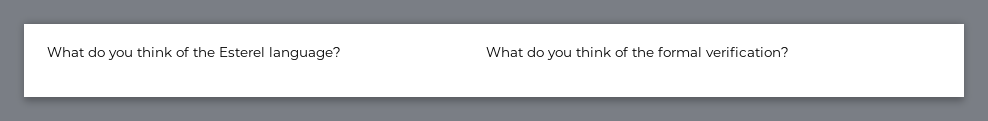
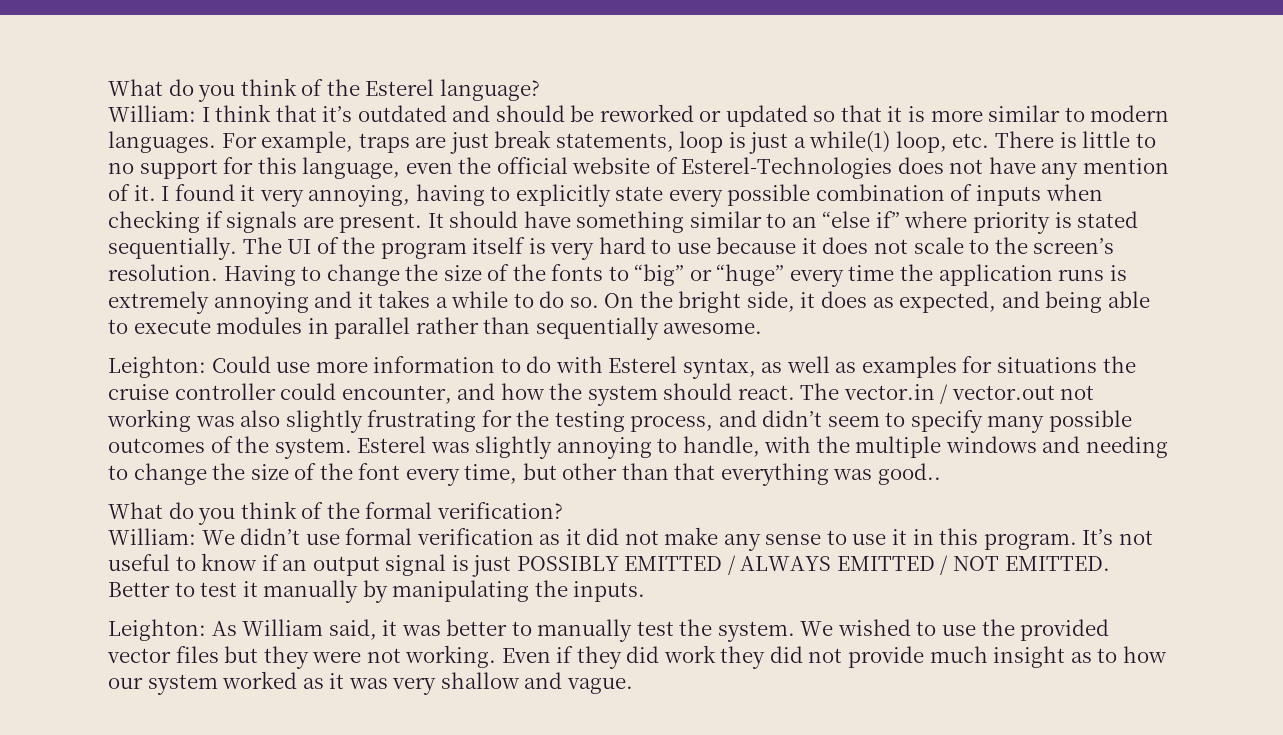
+ William: I think that it’s outdated and should be reworked or updated so that it is more similar to modern languages. For example, traps are just break statements, loop is just a while(1) loop, etc. There is little to no support for this language, even the official website of Esterel-Technologies does not have any mention of it. I found it very annoying, having to explicitly state every possible combination of inputs when checking if signals are present. It should have something similar to an “else if” where priority is stated sequentially. The UI of the program itself is very hard to use because it does not scale to the screen’s resolution. Having to change the size of the fonts to “big” or “huge” every time the application runs is extremely annoying and it takes a while to do so. On the bright side, it does as expected, and being able to execute modules in parallel rather than sequentially awesome.
+ Leighton: Could use more information to do with Esterel syntax, as well as examples for situations the cruise controller could encounter, and how the system should react. The vector.in / vector.out not working was also slightly frustrating for the testing process, and didn’t seem to specify many possible outcomes of the system. Esterel was slightly annoying to handle, with the multiple windows and needing to change the size of the font every time, but other than that everything was good..
+ William: We didn’t use formal verification as it did not make any sense to use it in this program. It’s not useful to know if an output signal is just POSSIBLY EMITTED / ALWAYS EMITTED / NOT EMITTED. Better to test it manually by manipulating the inputs.
+ Leighton: As William said, it was better to manually test the system. We wished to use the provided vector files but they were not working. Even if they did work they did not provide much insight as to how our system worked as it was very shallow and vague.

